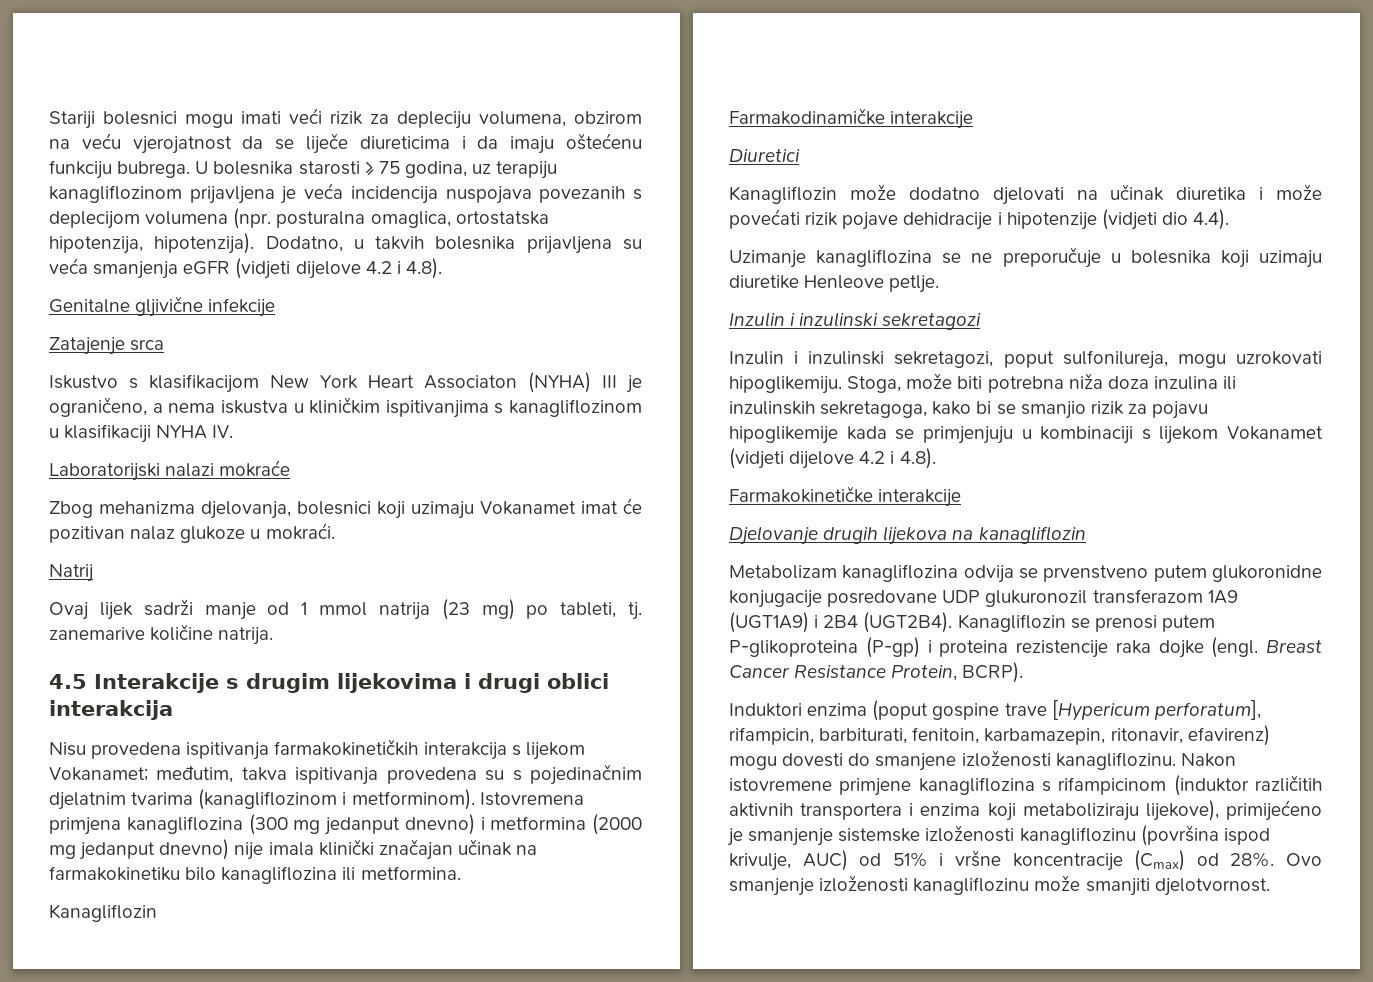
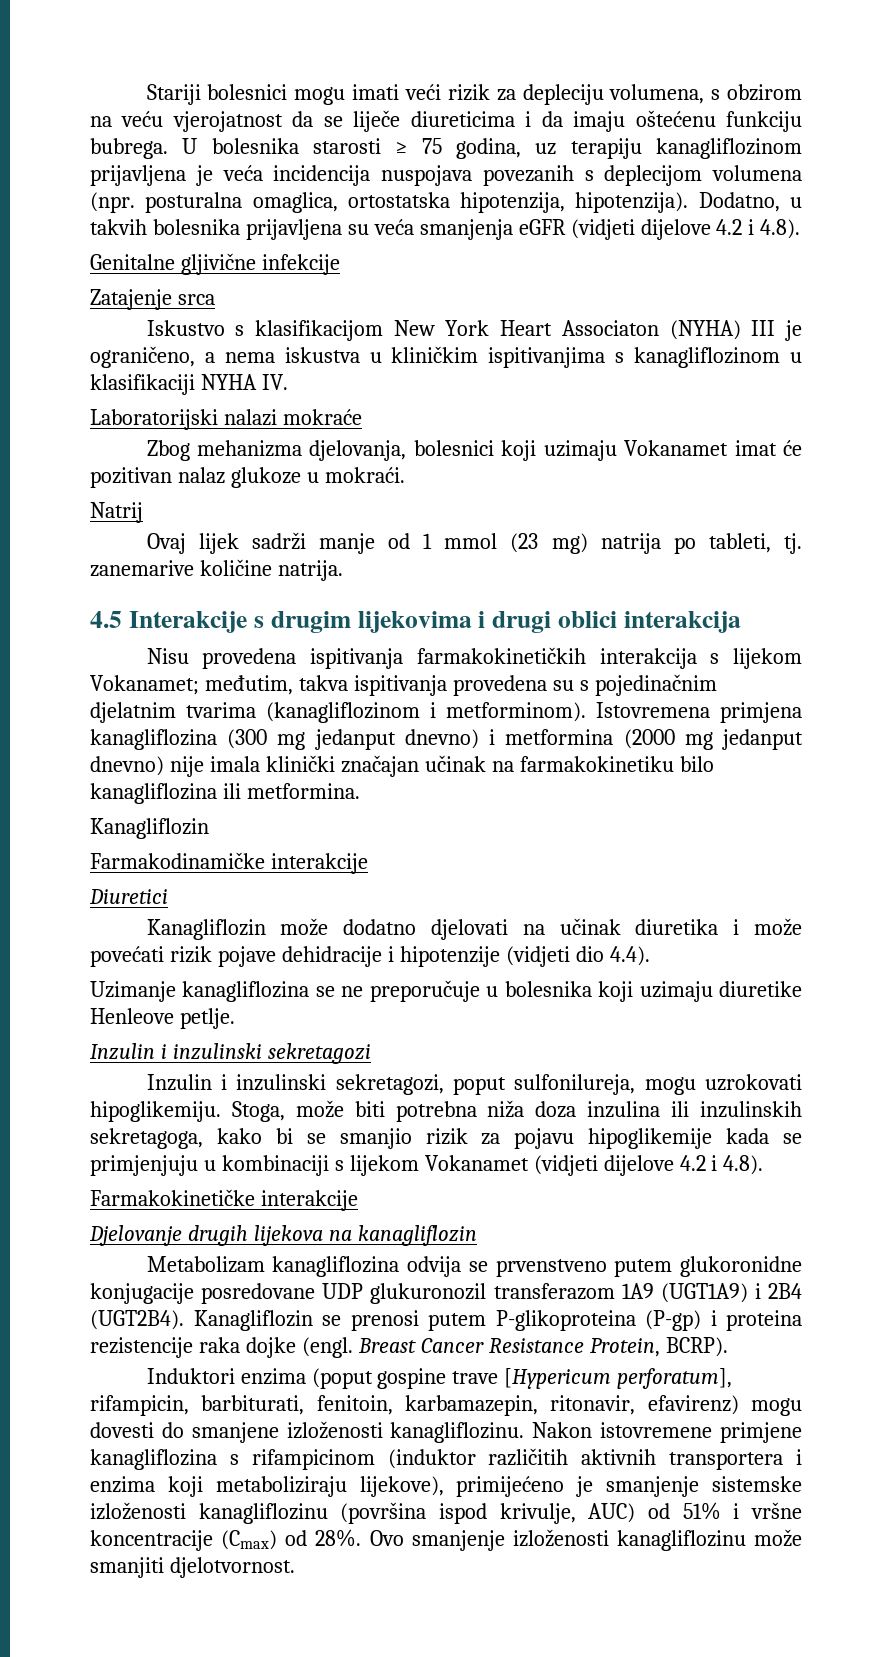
- Stariji bolesnici mogu imati veći rizik za depleciju volumena, obzirom na veću vjerojatnost da se liječe diureticima i da imaju oštećenu funkciju bubrega.
+ Stariji bolesnici mogu imati veći rizik za depleciju volumena, s obzirom na veću vjerojatnost da se liječe diureticima i da imaju oštećenu funkciju bubrega.
- Ovaj lijek sadrži manje od 1 mmol natrija (23 mg) po tableti, tj. zanemarive količine natrija.
+ Ovaj lijek sadrži manje od 1 mmol (23 mg) natrija po tableti, tj. zanemarive količine natrija.

